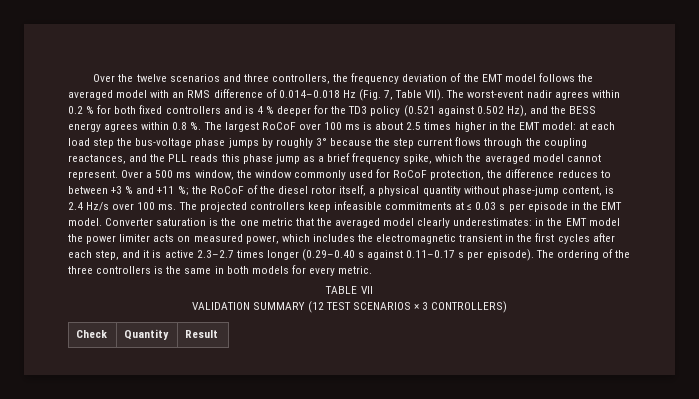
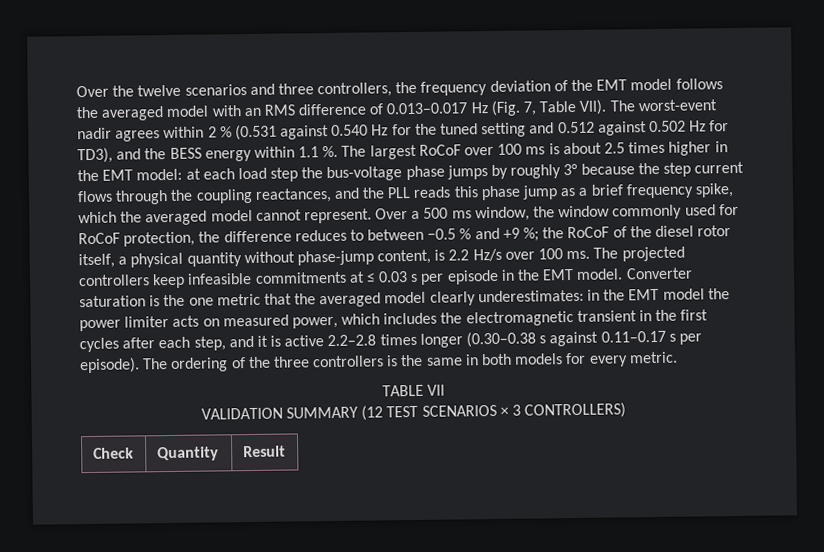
- Over the twelve scenarios and three controllers, the frequency deviation of the EMT model follows the averaged model with an RMS difference of 0.014–0.018 Hz (Fig. 7, Table VII).
+ Over the twelve scenarios and three controllers, the frequency deviation of the EMT model follows the averaged model with an RMS difference of 0.013–0.017 Hz (Fig. 7, Table VII).
- The worst-event nadir agrees within 0.2 % for both fixed controllers and is 4 % deeper for the TD3 policy (0.521 against 0.502 Hz), and the BESS energy agrees within 0.8 %.
+ The worst-event nadir agrees within 2 % (0.531 against 0.540 Hz for the tuned setting and 0.512 against 0.502 Hz for TD3), and the BESS energy within 1.1 %.
- Over a 500 ms window, the window commonly used for RoCoF protection, the difference reduces to between +3 % and +11 %; the RoCoF of the diesel rotor itself, a physical quantity without phase-jump content, is 2.4 Hz/s over 100 ms.
+ Over a 500 ms window, the window commonly used for RoCoF protection, the difference reduces to between −0.5 % and +9 %; the RoCoF of the diesel rotor itself, a physical quantity without phase-jump content, is 2.2 Hz/s over 100 ms.
- Converter saturation is the one metric that the averaged model clearly underestimates: in the EMT model the power limiter acts on measured power, which includes the electromagnetic transient in the first cycles after each step, and it is active 2.3–2.7 times longer (0.29–0.40 s against 0.11–0.17 s per episode).
+ Converter saturation is the one metric that the averaged model clearly underestimates: in the EMT model the power limiter acts on measured power, which includes the electromagnetic transient in the first cycles after each step, and it is active 2.2–2.8 times longer (0.30–0.38 s against 0.11–0.17 s per episode).

